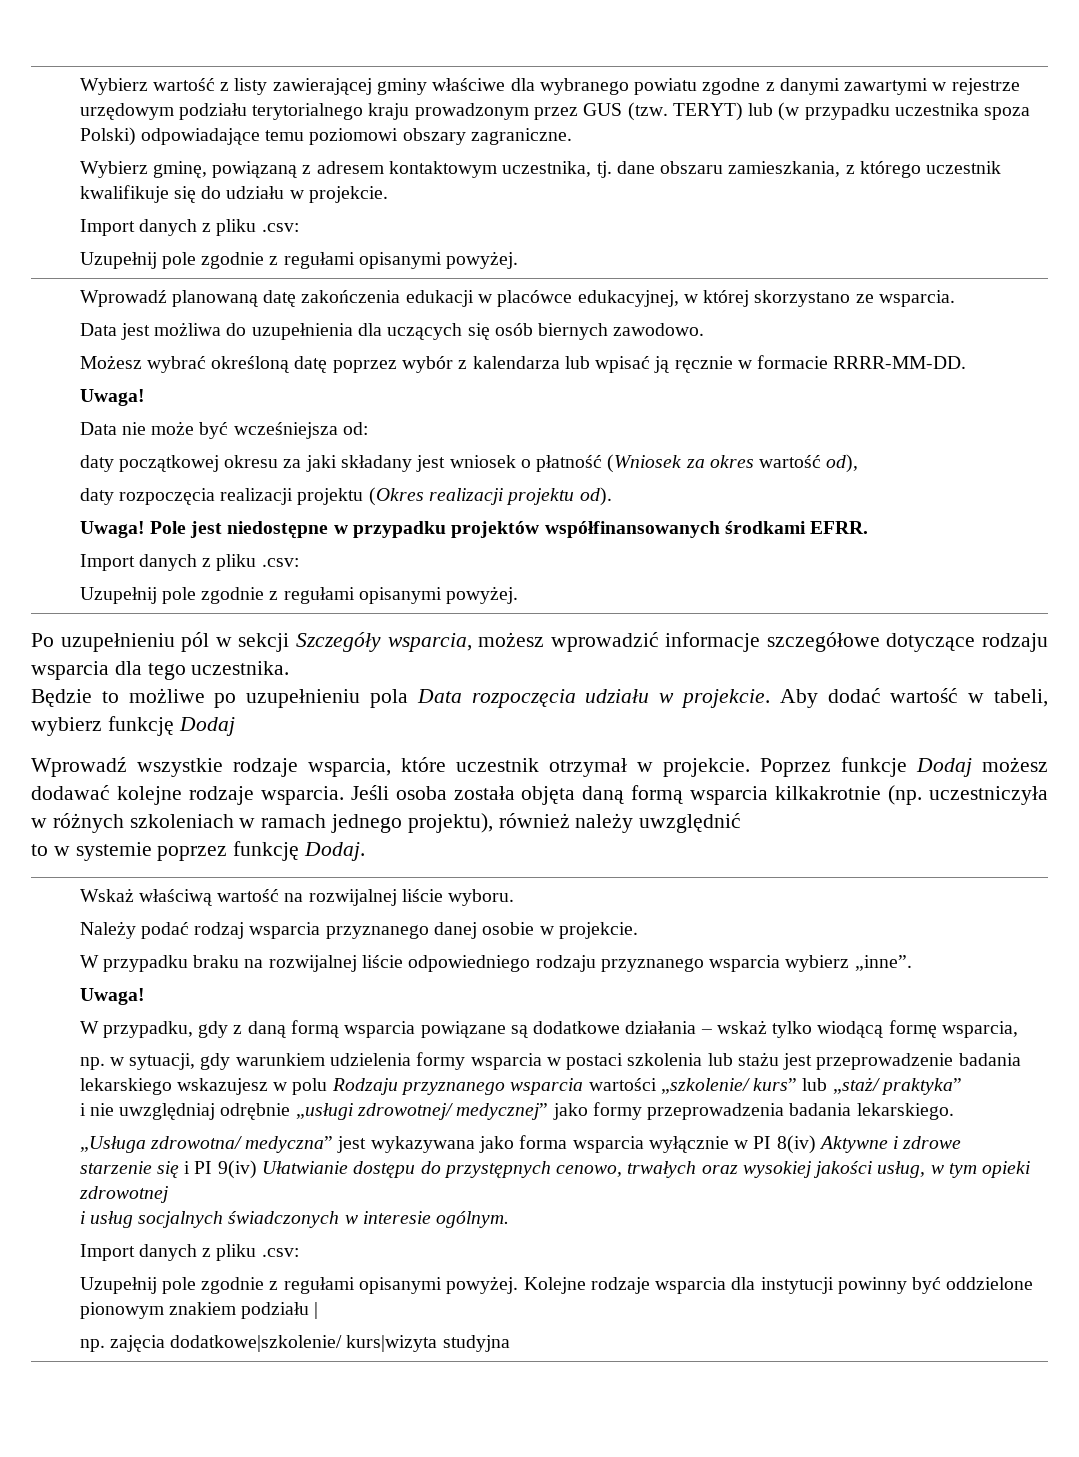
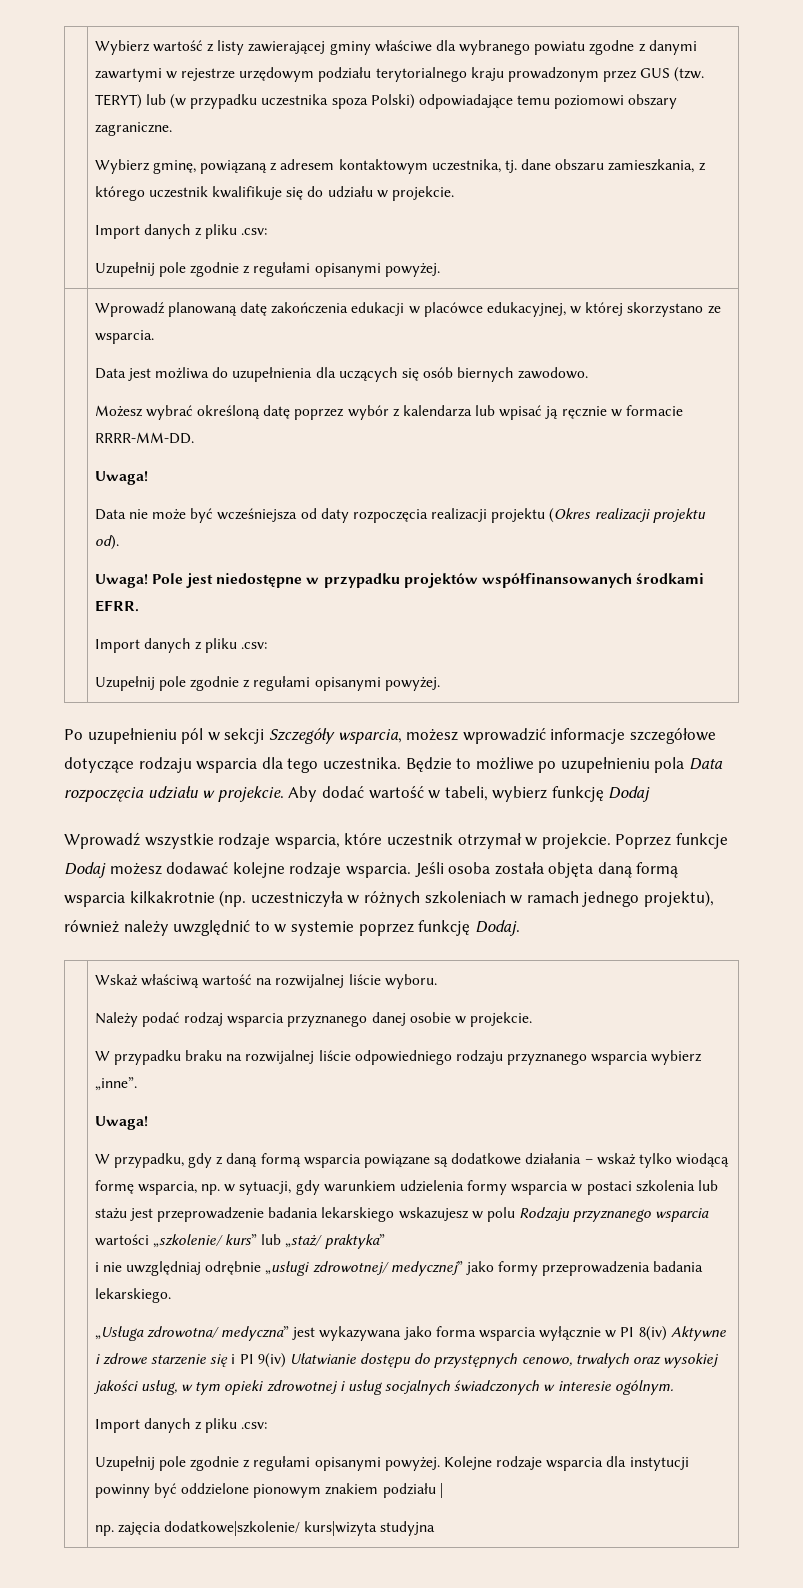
- Data nie może być wcześniejsza od:
- daty początkowej okresu za jaki składany jest wniosek o płatność (Wniosek za okres wartość od),
- daty rozpoczęcia realizacji projektu (Okres realizacji projektu od).
+ Data nie może być wcześniejsza od daty rozpoczęcia realizacji projektu (Okres realizacji projektu od).
- Po uzupełnieniu pól w sekcji Szczegóły wsparcia, możesz wprowadzić informacje szczegółowe dotyczące rodzaju wsparcia dla tego uczestnika.
- Będzie to możliwe po uzupełnieniu pola Data rozpoczęcia udziału w projekcie.
+ Po uzupełnieniu pól w sekcji Szczegóły wsparcia, możesz wprowadzić informacje szczegółowe dotyczące rodzaju wsparcia dla tego uczestnika. Będzie to możliwe po uzupełnieniu pola Data rozpoczęcia udziału w projekcie.
- Jeśli osoba została objęta daną formą wsparcia kilkakrotnie (np. uczestniczyła w różnych szkoleniach w ramach jednego projektu), również należy uwzględnić
- to w systemie poprzez funkcję Dodaj.
+ Jeśli osoba została objęta daną formą wsparcia kilkakrotnie (np. uczestniczyła w różnych szkoleniach w ramach jednego projektu), również należy uwzględnić to w systemie poprzez funkcję Dodaj.
- W przypadku, gdy z daną formą wsparcia powiązane są dodatkowe działania – wskaż tylko wiodącą formę wsparcia,
- np. w sytuacji, gdy warunkiem udzielenia formy wsparcia w postaci szkolenia lub stażu jest przeprowadzenie badania lekarskiego wskazujesz w polu Rodzaju przyznanego wsparcia wartości „szkolenie/ kurs” lub „staż/ praktyka”
+ W przypadku, gdy z daną formą wsparcia powiązane są dodatkowe działania – wskaż tylko wiodącą formę wsparcia, np. w sytuacji, gdy warunkiem udzielenia formy wsparcia w postaci szkolenia lub stażu jest przeprowadzenie badania lekarskiego wskazujesz w polu Rodzaju przyznanego wsparcia wartości „szkolenie/ kurs” lub „staż/ praktyka”
- „Usługa zdrowotna/ medyczna” jest wykazywana jako forma wsparcia wyłącznie w PI 8(iv) Aktywne i zdrowe starzenie się i PI 9(iv) Ułatwianie dostępu do przystępnych cenowo, trwałych oraz wysokiej jakości usług, w tym opieki zdrowotnej
- i usług socjalnych świadczonych w interesie ogólnym.
+ „Usługa zdrowotna/ medyczna” jest wykazywana jako forma wsparcia wyłącznie w PI 8(iv) Aktywne i zdrowe starzenie się i PI 9(iv) Ułatwianie dostępu do przystępnych cenowo, trwałych oraz wysokiej jakości usług, w tym opieki zdrowotnej i usług socjalnych świadczonych w interesie ogólnym.

